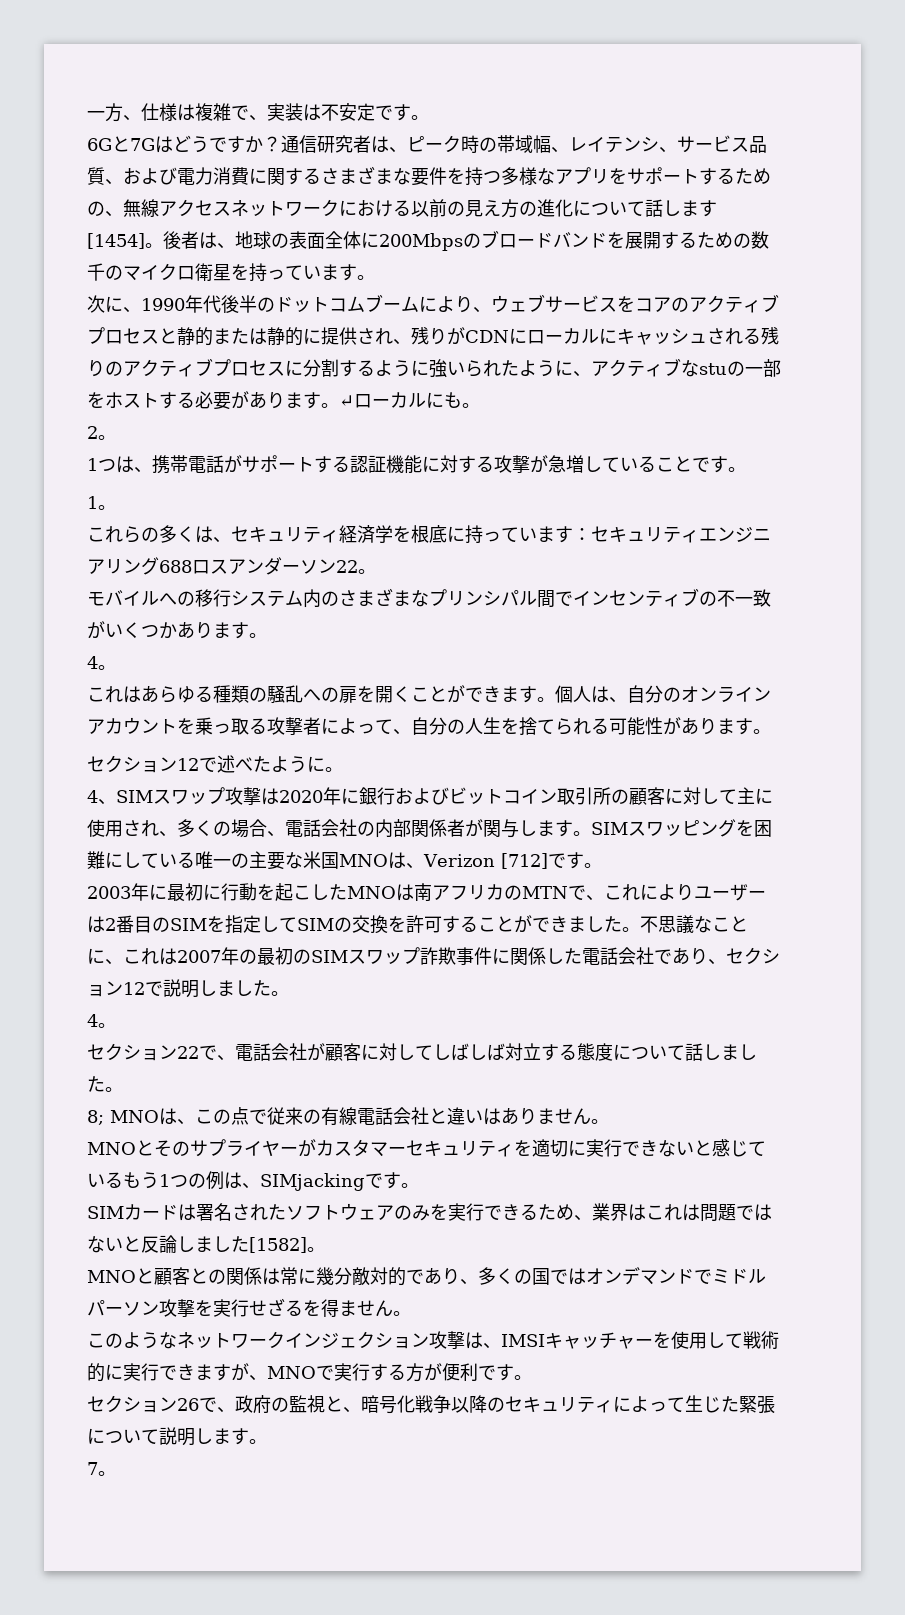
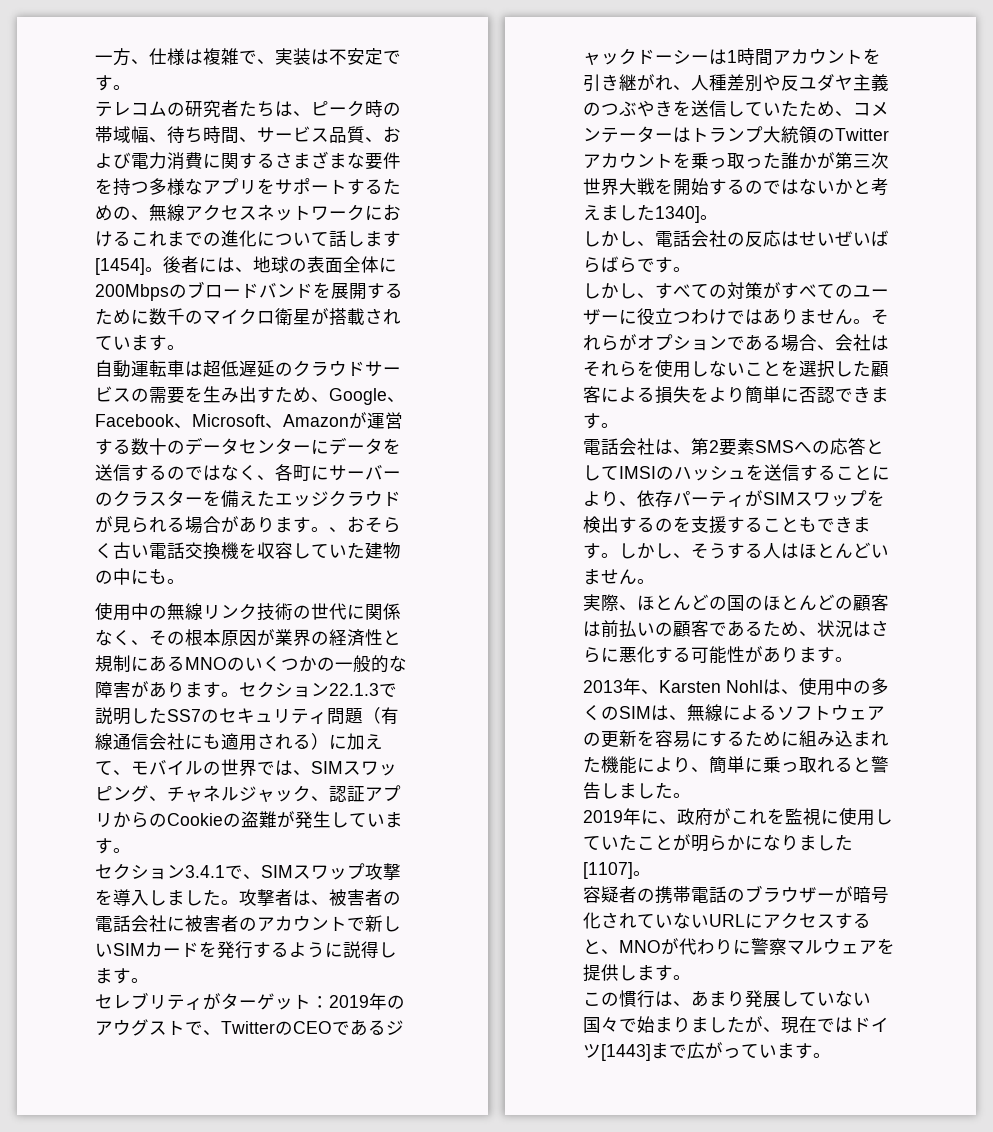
- 6Gと7Gはどうですか？通信研究者は、ピーク時の帯域幅、レイテンシ、サービス品質、および電力消費に関するさまざまな要件を持つ多様なアプリをサポートするための、無線アクセスネットワークにおける以前の見え方の進化について話します[1454]。
+ テレコムの研究者たちは、ピーク時の帯域幅、待ち時間、サービス品質、および電力消費に関するさまざまな要件を持つ多様なアプリをサポートするための、無線アクセスネットワークにおけるこれまでの進化について話します[1454]。
- 後者は、地球の表面全体に200Mbpsのブロードバンドを展開するための数千のマイクロ衛星を持っています。
- 次に、1990年代後半のドットコムブームにより、ウェブサービスをコアのアクティブプロセスと静的または静的に提供され、残りがCDNにローカルにキャッシュされる残りのアクティブプロセスに分割するように強いられたように、アクティブなstuの一部をホストする必要があります。↵ローカルにも。
- 2。
- 1つは、携帯電話がサポートする認証機能に対する攻撃が急増していることです。
- 1。
- これらの多くは、セキュリティ経済学を根底に持っています：セキュリティエンジニアリング688ロスアンダーソン22。
- モバイルへの移行システム内のさまざまなプリンシパル間でインセンティブの不一致がいくつかあります。
- 4。
- これはあらゆる種類の騒乱への扉を開くことができます。個人は、自分のオンラインアカウントを乗っ取る攻撃者によって、自分の人生を捨てられる可能性があります。
+ 後者には、地球の表面全体に200Mbpsのブロードバンドを展開するために数千のマイクロ衛星が搭載されています。
+ 自動運転車は超低遅延のクラウドサービスの需要を生み出すため、Google、Facebook、Microsoft、Amazonが運営する数十のデータセンターにデータを送信するのではなく、各町にサーバーのクラスターを備えたエッジクラウドが見られる場合があります。、おそらく古い電話交換機を収容していた建物の中にも。
+ 使用中の無線リンク技術の世代に関係なく、その根本原因が業界の経済性と規制にあるMNOのいくつかの一般的な障害があります。セクション22.1.3で説明したSS7のセキュリティ問題（有線通信会社にも適用される）に加えて、モバイルの世界では、SIMスワッピング、チャネルジャック、認証アプリからのCookieの盗難が発生しています。
+ セクション3.4.1で、SIMスワップ攻撃を導入しました。攻撃者は、被害者の電話会社に被害者のアカウントで新しいSIMカードを発行するように説得します。
+ セレブリティがターゲット：2019年のアウグストで、TwitterのCEOであるジャックドーシーは1時間アカウントを引き継がれ、人種差別や反ユダヤ主義のつぶやきを送信していたため、コメンテーターはトランプ大統領のTwitterアカウントを乗っ取った誰かが第三次世界大戦を開始するのではないかと考えました1340]。
+ しかし、電話会社の反応はせいぜいばらばらです。
+ しかし、すべての対策がすべてのユーザーに役立つわけではありません。それらがオプションである場合、会社はそれらを使用しないことを選択した顧客による損失をより簡単に否認できます。
+ 電話会社は、第2要素SMSへの応答としてIMSIのハッシュを送信することにより、依存パーティがSIMスワップを検出するのを支援することもできます。しかし、そうする人はほとんどいません。
+ 実際、ほとんどの国のほとんどの顧客は前払いの顧客であるため、状況はさらに悪化する可能性があります。
- セクション12で述べたように。
- 4、SIMスワップ攻撃は2020年に銀行およびビットコイン取引所の顧客に対して主に使用され、多くの場合、電話会社の内部関係者が関与します。SIMスワッピングを困難にしている唯一の主要な米国MNOは、Verizon [712]です。
- 2003年に最初に行動を起こしたMNOは南アフリカのMTNで、これによりユーザーは2番目のSIMを指定してSIMの交換を許可することができました。不思議なことに、これは2007年の最初のSIMスワップ詐欺事件に関係した電話会社であり、セクション12で説明しました。
- 4。
- セクション22で、電話会社が顧客に対してしばしば対立する態度について話しました。
- 8; MNOは、この点で従来の有線電話会社と違いはありません。
- MNOとそのサプライヤーがカスタマーセキュリティを適切に実行できないと感じているもう1つの例は、SIMjackingです。
- SIMカードは署名されたソフトウェアのみを実行できるため、業界はこれは問題ではないと反論しました[1582]。
- MNOと顧客との関係は常に幾分敵対的であり、多くの国ではオンデマンドでミドルパーソン攻撃を実行せざるを得ません。
- このようなネットワークインジェクション攻撃は、IMSIキャッチャーを使用して戦術的に実行できますが、MNOで実行する方が便利です。
- セクション26で、政府の監視と、暗号化戦争以降のセキュリティによって生じた緊張について説明します。
- 7。
+ 2013年、Karsten Nohlは、使用中の多くのSIMは、無線によるソフトウェアの更新を容易にするために組み込まれた機能により、簡単に乗っ取れると警告しました。
+ 2019年に、政府がこれを監視に使用していたことが明らかになりました[1107]。
+ 容疑者の携帯電話のブラウザーが暗号化されていないURLにアクセスすると、MNOが代わりに警察マルウェアを提供します。
+ この慣行は、あまり発展していない国々で始まりましたが、現在ではドイツ[1443]まで広がっています。

